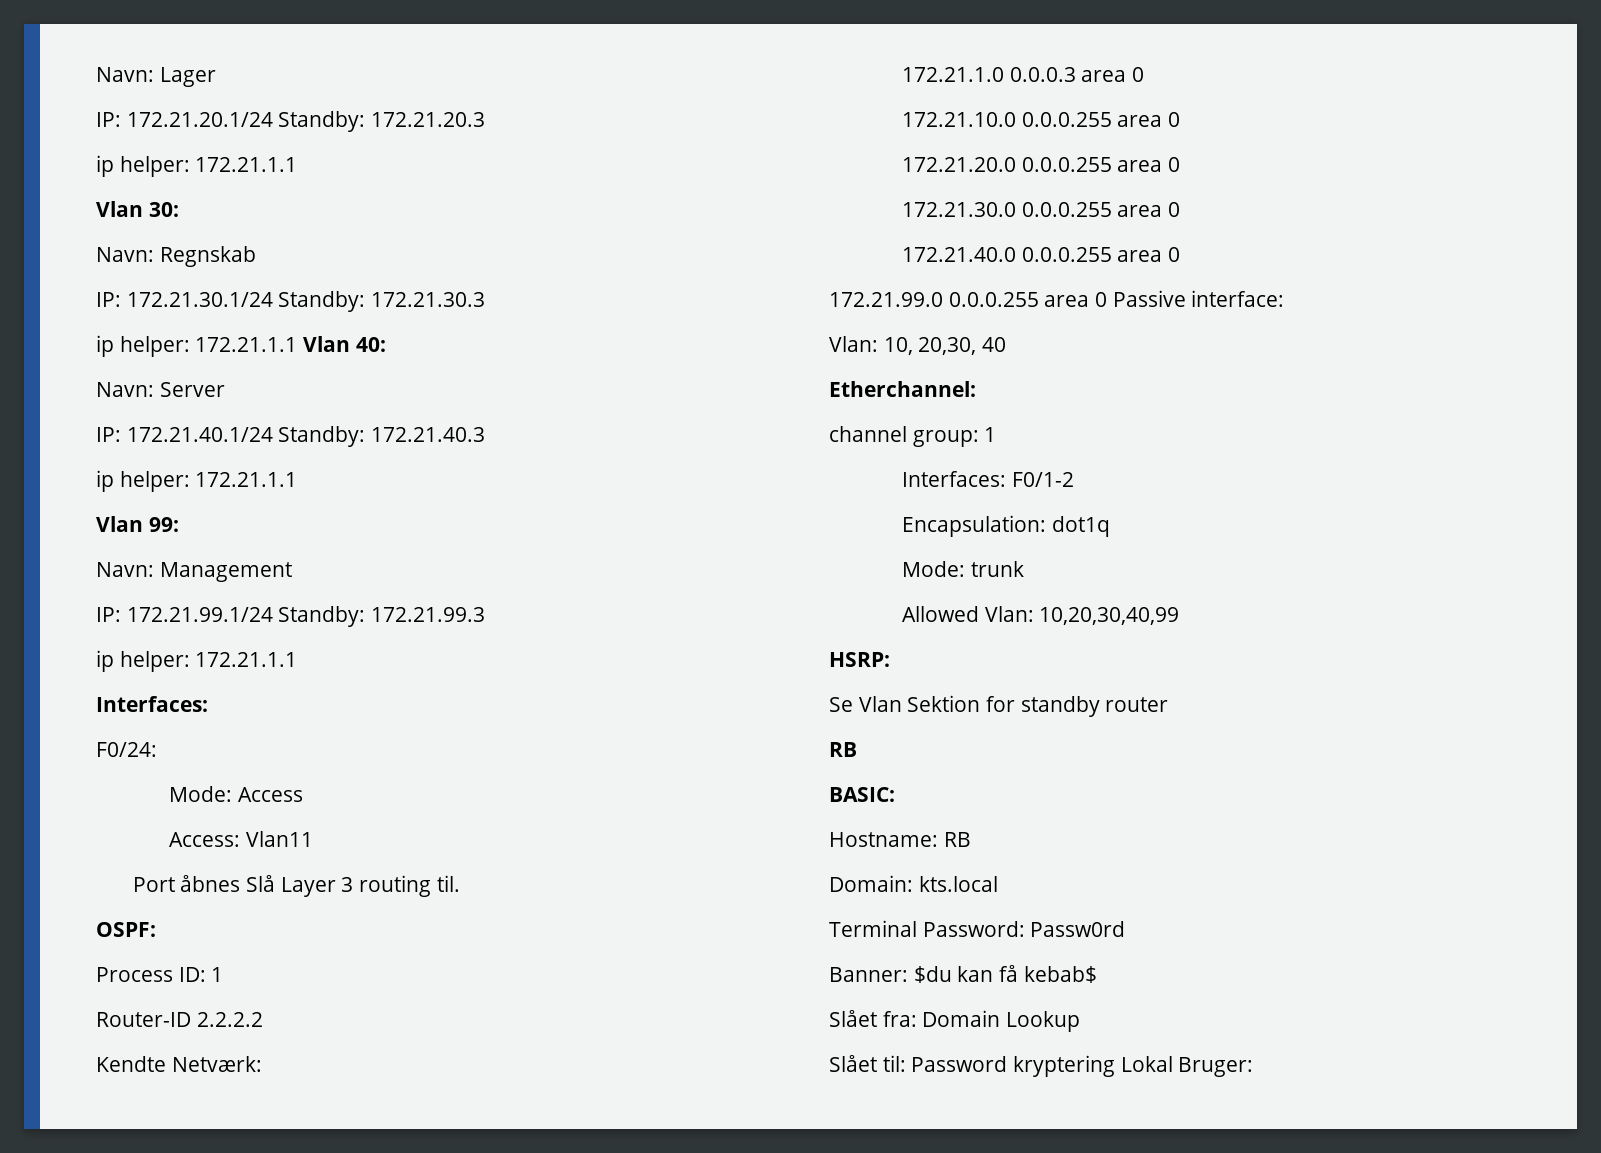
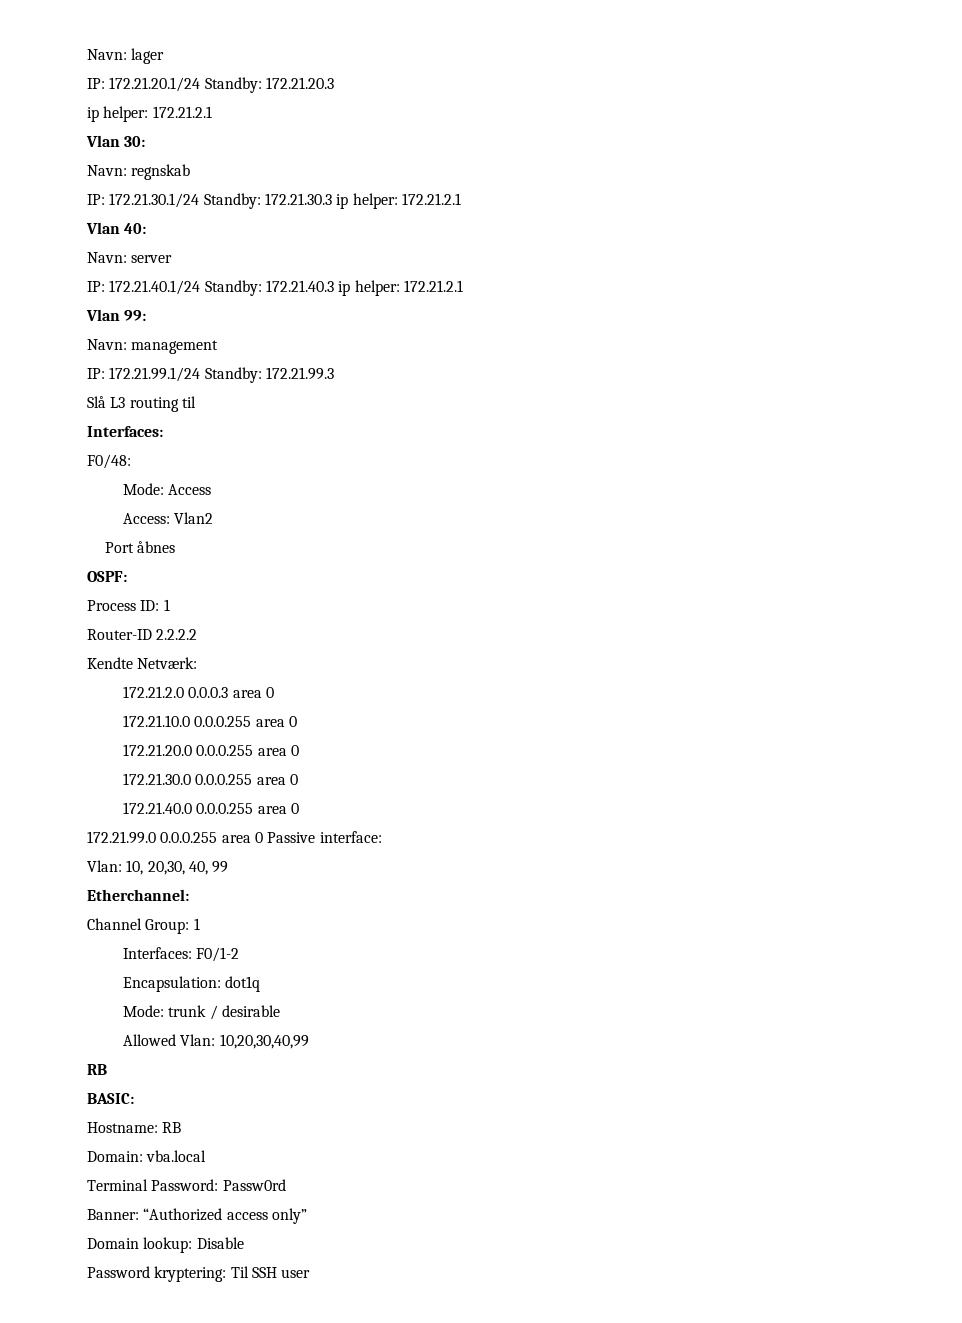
- Navn: Lager
+ Navn: lager
  IP: 172.21.20.1/24 Standby: 172.21.20.3
- ip helper: 172.21.1.1
+ ip helper: 172.21.2.1
- Navn: Regnskab
+ Navn: regnskab
- IP: 172.21.30.1/24 Standby: 172.21.30.3
- ip helper: 172.21.1.1 Vlan 40:
+ IP: 172.21.30.1/24 Standby: 172.21.30.3 ip helper: 172.21.2.1
+ Vlan 40:
- Navn: Server
+ Navn: server
- IP: 172.21.40.1/24 Standby: 172.21.40.3
- ip helper: 172.21.1.1
+ IP: 172.21.40.1/24 Standby: 172.21.40.3 ip helper: 172.21.2.1
- Navn: Management
+ Navn: management
  IP: 172.21.99.1/24 Standby: 172.21.99.3
- ip helper: 172.21.1.1
+ Slå L3 routing til
- F0/24:
+ F0/48:
- Access: Vlan11
+ Access: Vlan2
- Port åbnes Slå Layer 3 routing til.
+ Port åbnes
- 172.21.1.0 0.0.0.3 area 0
+ 172.21.2.0 0.0.0.3 area 0
- Vlan: 10, 20,30, 40
+ Vlan: 10, 20,30, 40, 99
- channel group: 1
+ Channel Group: 1
- Mode: trunk
+ Mode: trunk / desirable
- HSRP:
- Se Vlan Sektion for standby router
- Domain: kts.local
+ Domain: vba.local
- Banner: $du kan få kebab$
- Slået fra: Domain Lookup
- Slået til: Password kryptering Lokal Bruger:
+ Banner: “Authorized access only”
+ Domain lookup: Disable
+ Password kryptering: Til SSH user

